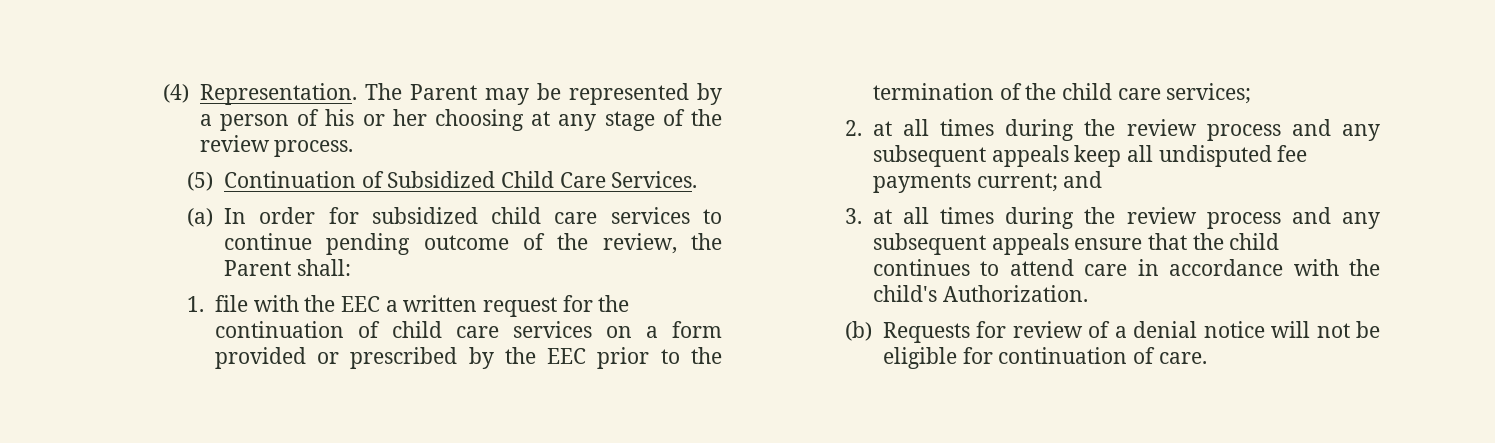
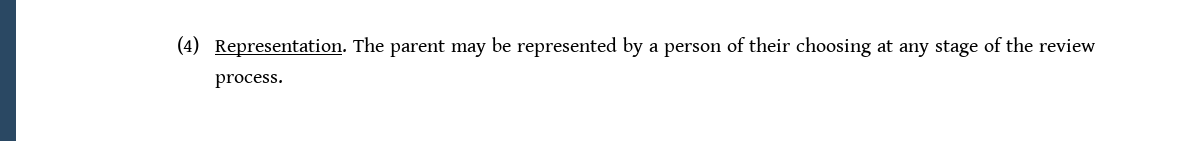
- The Parent may be represented by a person of his or her choosing at any stage of the review process.
+ The parent may be represented by a person of their choosing at any stage of the review process.
- (5) Continuation of Subsidized Child Care Services.
- (a) In order for subsidized child care services to continue pending outcome of the review, the Parent shall:
- 1. file with the EEC a written request for the continuation of child care services on a form provided or prescribed by the EEC prior to the termination of the child care services;
- 2. at all times during the review process and any subsequent appeals keep all undisputed fee payments current; and
- 3. at all times during the review process and any subsequent appeals ensure that the child continues to attend care in accordance with the child's Authorization.
- (b) Requests for review of a denial notice will not be eligible for continuation of care.

